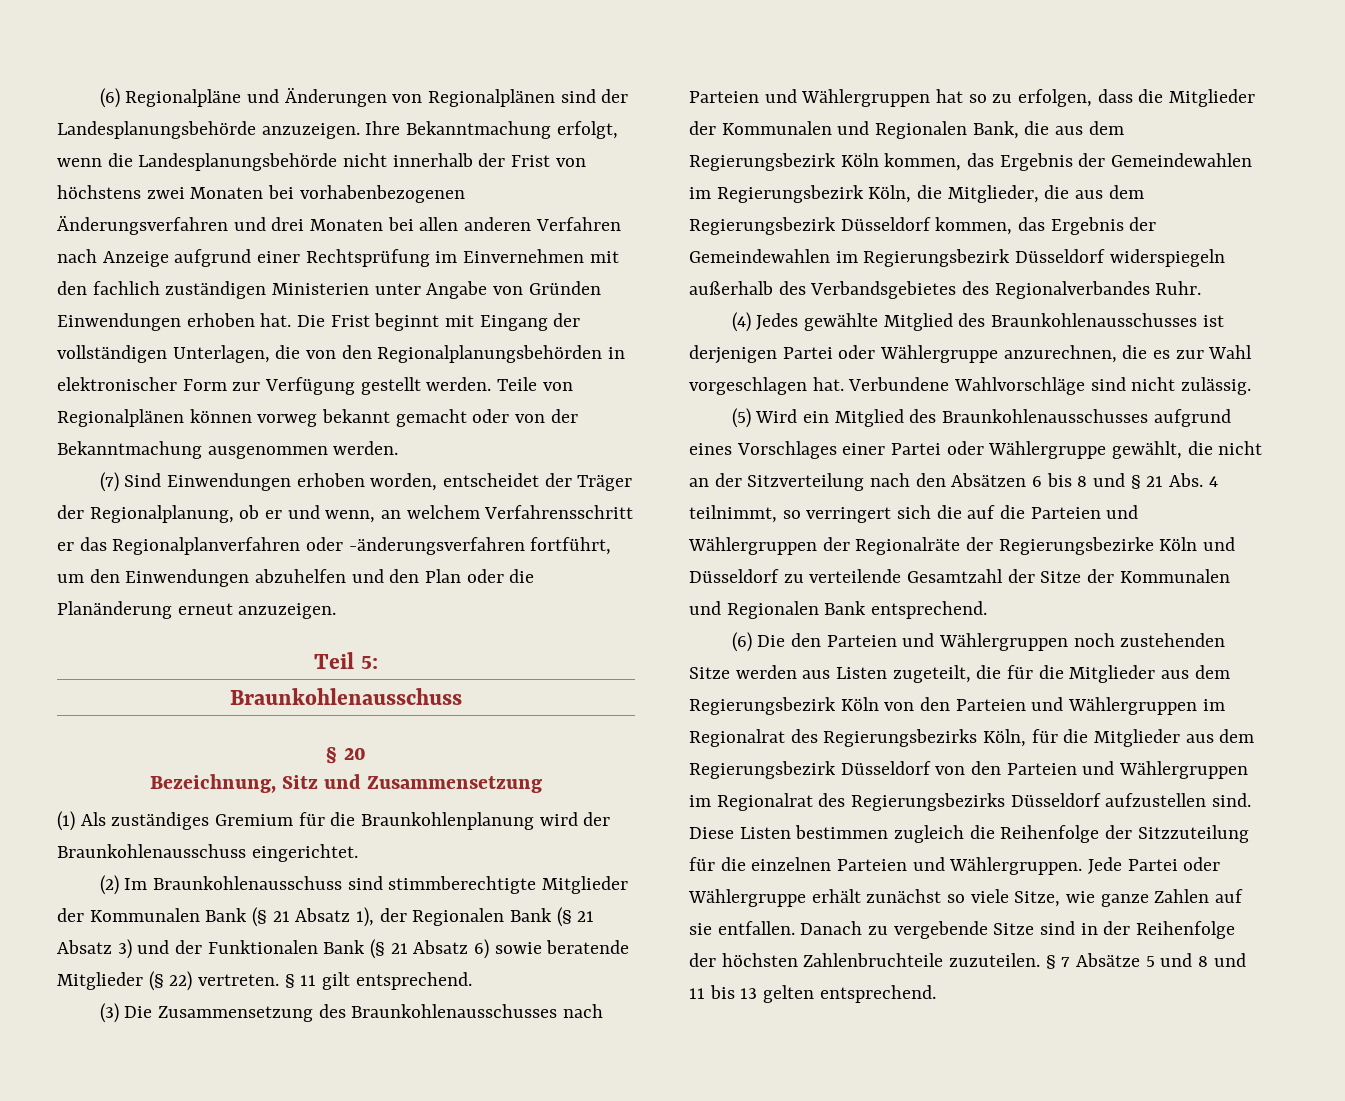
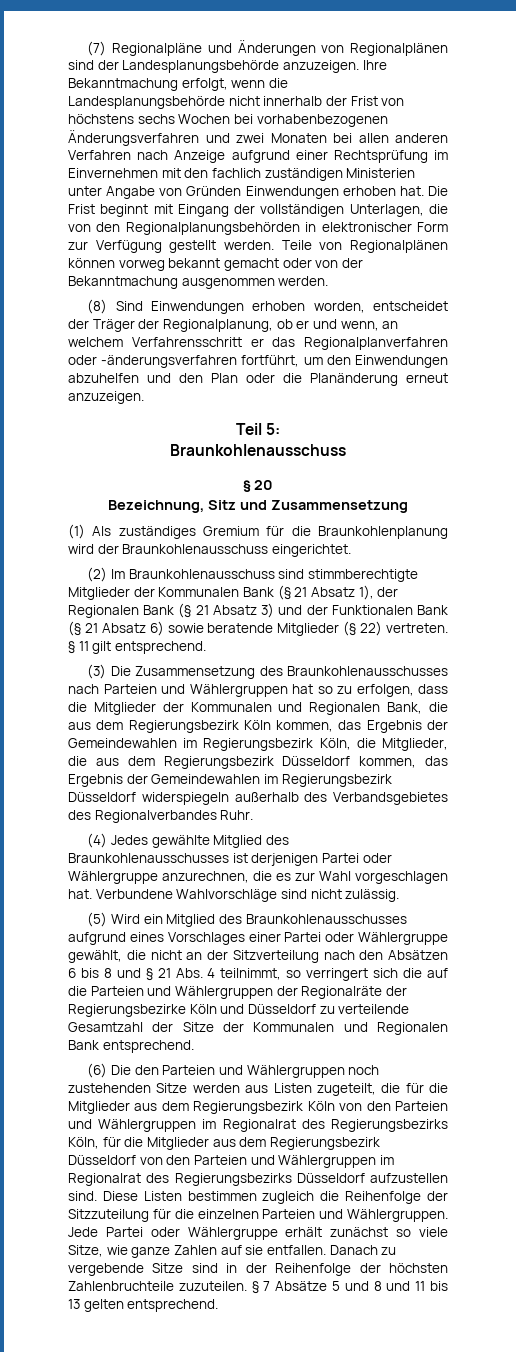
- (6) Regionalpläne und Änderungen von Regionalplänen sind der Landesplanungsbehörde anzuzeigen.
+ (7) Regionalpläne und Änderungen von Regionalplänen sind der Landesplanungsbehörde anzuzeigen.
- Ihre Bekanntmachung erfolgt, wenn die Landesplanungsbehörde nicht innerhalb der Frist von höchstens zwei Monaten bei vorhabenbezogenen Änderungsverfahren und drei Monaten bei allen anderen Verfahren nach Anzeige aufgrund einer Rechtsprüfung im Einvernehmen mit den fachlich zuständigen Ministerien unter Angabe von Gründen Einwendungen erhoben hat.
+ Ihre Bekanntmachung erfolgt, wenn die Landesplanungsbehörde nicht innerhalb der Frist von höchstens sechs Wochen bei vorhabenbezogenen Änderungsverfahren und zwei Monaten bei allen anderen Verfahren nach Anzeige aufgrund einer Rechtsprüfung im Einvernehmen mit den fachlich zuständigen Ministerien unter Angabe von Gründen Einwendungen erhoben hat.
- (7) Sind Einwendungen erhoben worden, entscheidet der Träger der Regionalplanung, ob er und wenn, an welchem Verfahrensschritt er das Regionalplanverfahren oder -änderungsverfahren fortführt, um den Einwendungen abzuhelfen und den Plan oder die Planänderung erneut anzuzeigen.
+ (8) Sind Einwendungen erhoben worden, entscheidet der Träger der Regionalplanung, ob er und wenn, an welchem Verfahrensschritt er das Regionalplanverfahren oder -änderungsverfahren fortführt, um den Einwendungen abzuhelfen und den Plan oder die Planänderung erneut anzuzeigen.

